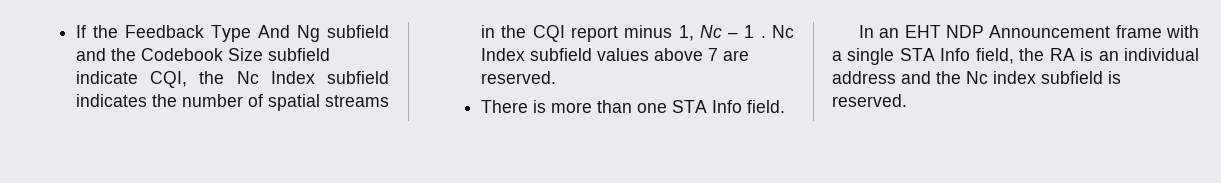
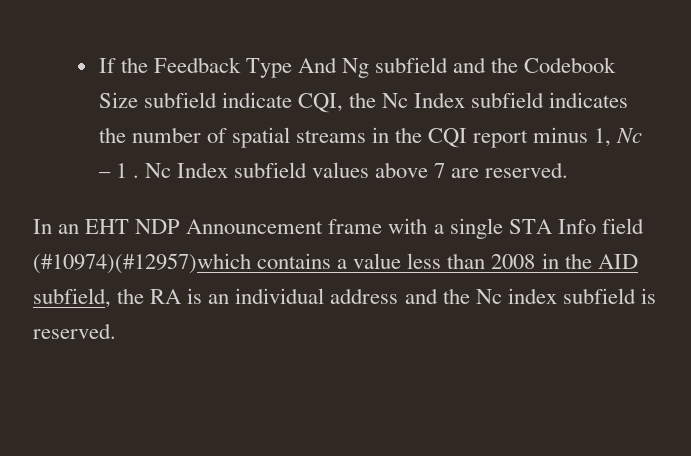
- There is more than one STA Info field.
- In an EHT NDP Announcement frame with a single STA Info field, the RA is an individual address and the Nc index subfield is reserved.
+ In an EHT NDP Announcement frame with a single STA Info field (#10974)(#12957)which contains a value less than 2008 in the AID subfield, the RA is an individual address and the Nc index subfield is reserved.

